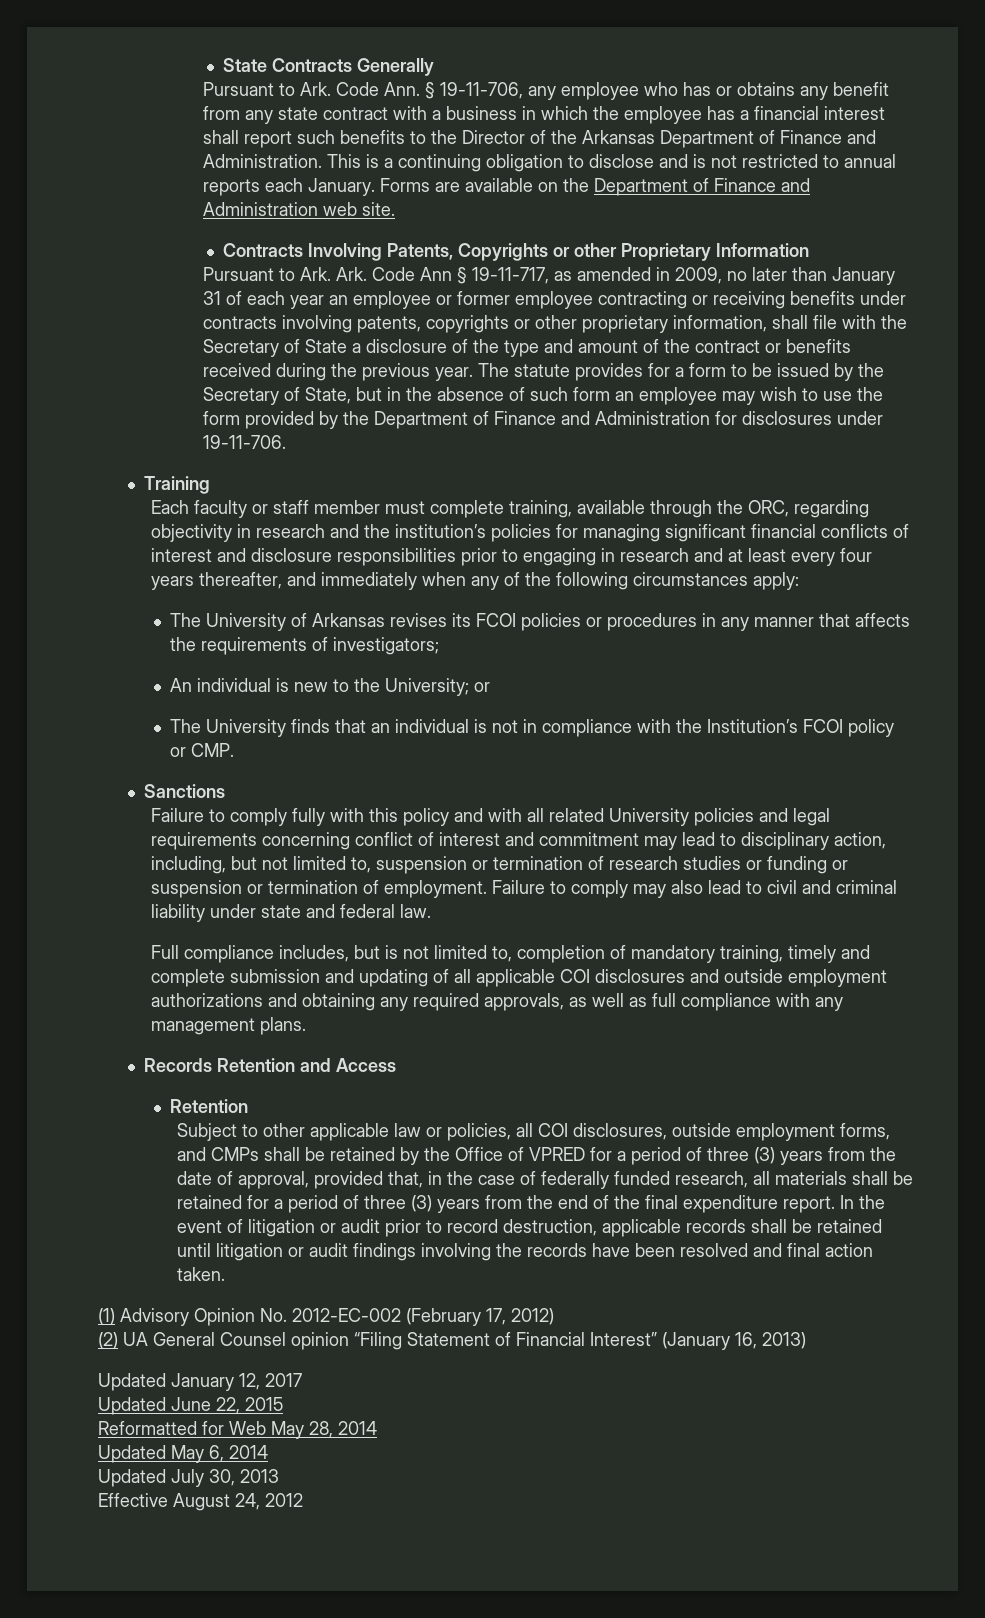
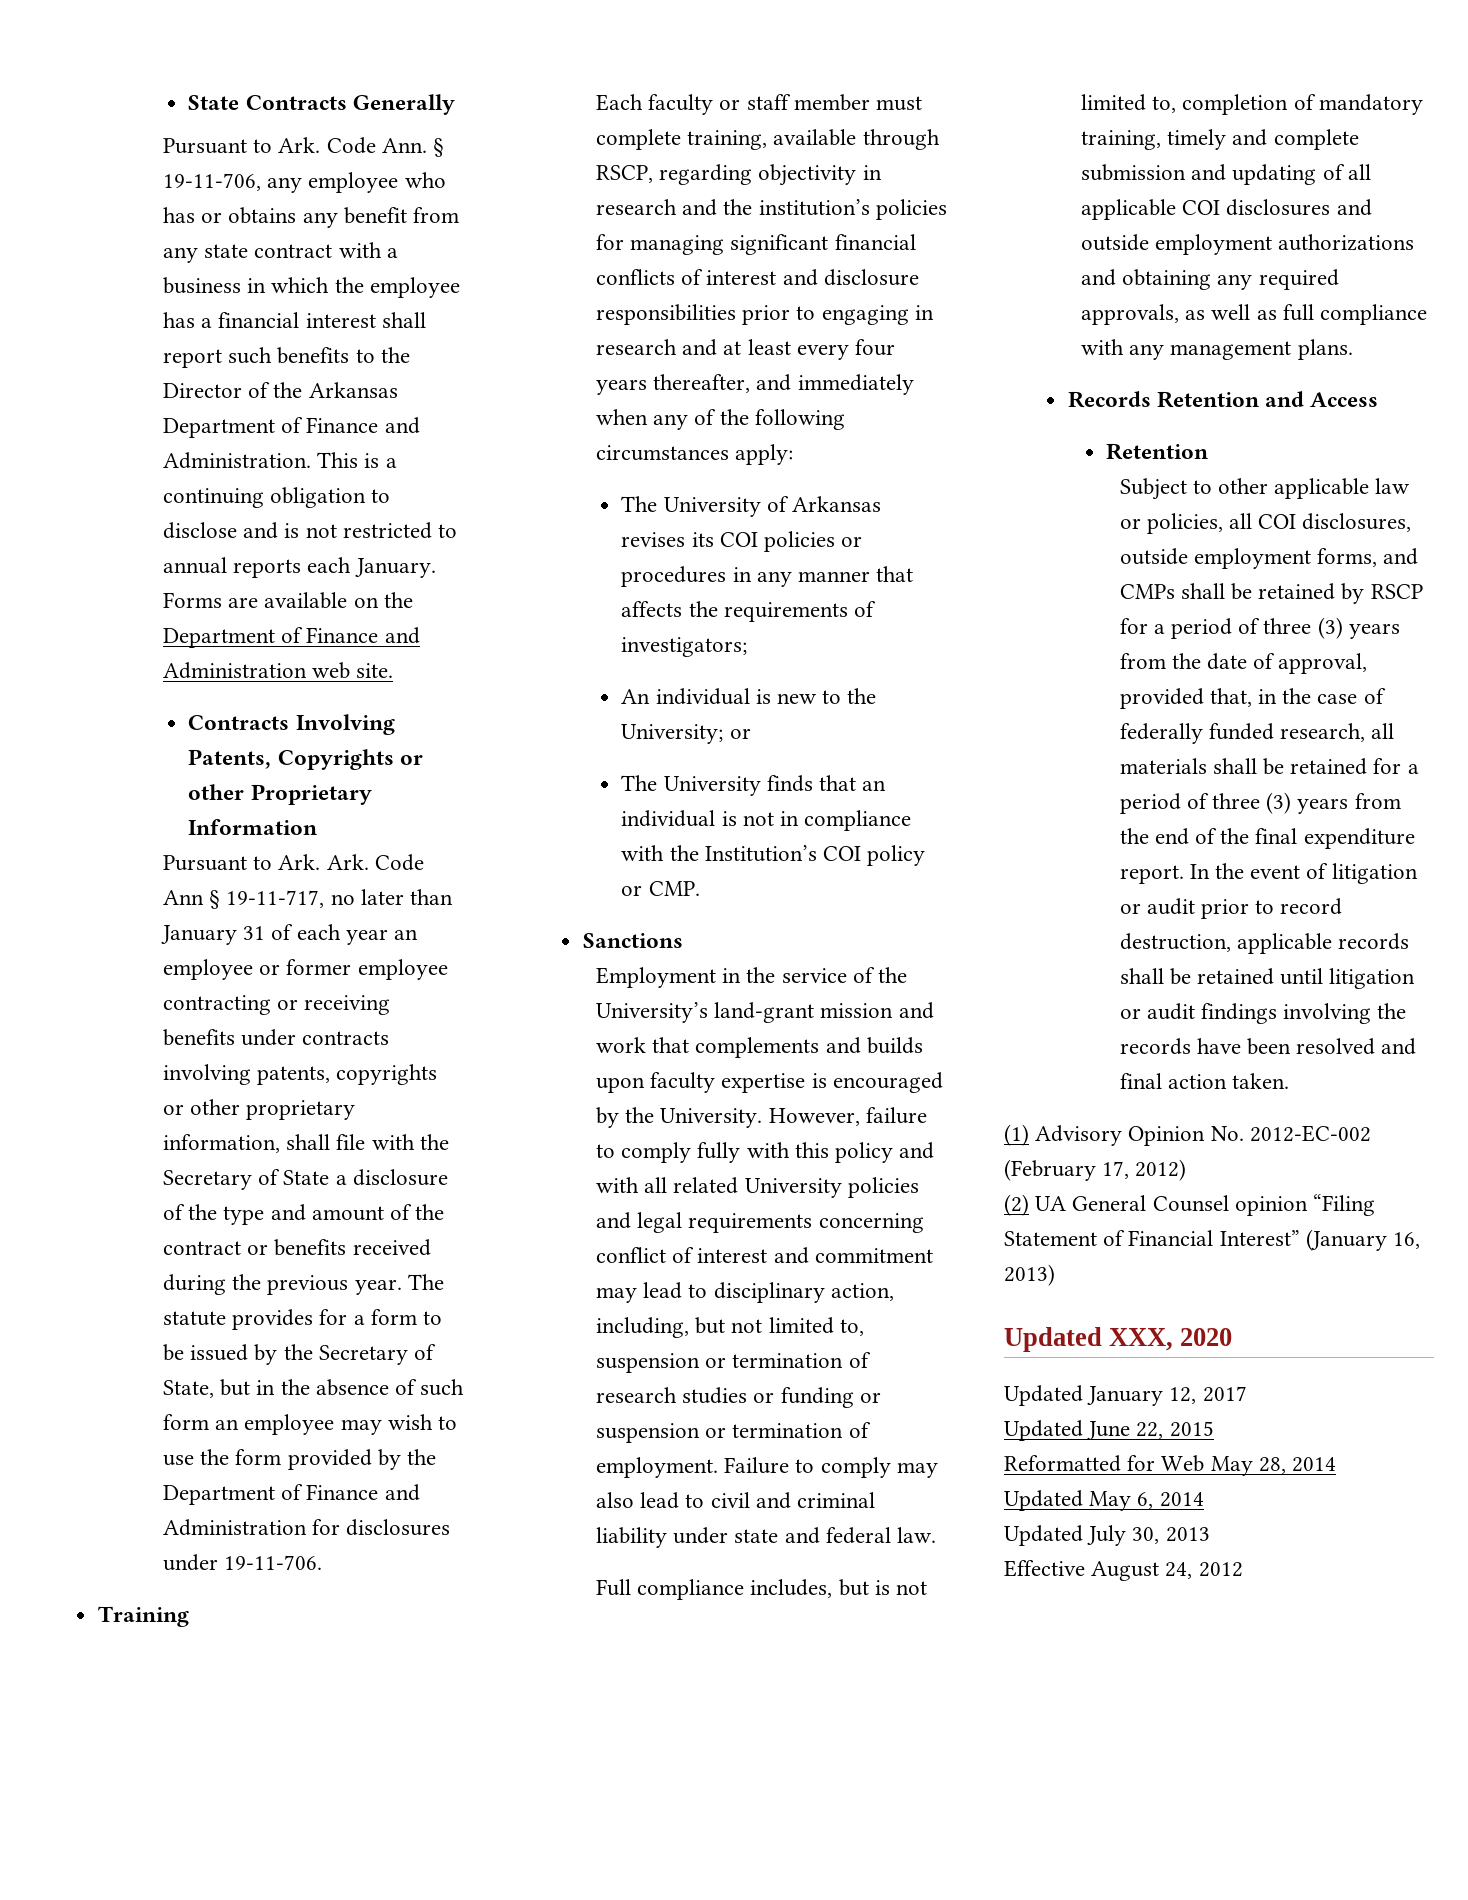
- Pursuant to Ark. Ark. Code Ann § 19-11-717, as amended in 2009, no later than January 31 of each year an employee or former employee contracting or receiving benefits under contracts involving patents, copyrights or other proprietary information, shall file with the Secretary of State a disclosure of the type and amount of the contract or benefits received during the previous year.
+ Pursuant to Ark. Ark. Code Ann § 19-11-717, no later than January 31 of each year an employee or former employee contracting or receiving benefits under contracts involving patents, copyrights or other proprietary information, shall file with the Secretary of State a disclosure of the type and amount of the contract or benefits received during the previous year.
- Each faculty or staff member must complete training, available through the ORC, regarding objectivity in research and the institution’s policies for managing significant financial conflicts of interest and disclosure responsibilities prior to engaging in research and at least every four years thereafter, and immediately when any of the following circumstances apply:
+ Each faculty or staff member must complete training, available through RSCP, regarding objectivity in research and the institution’s policies for managing significant financial conflicts of interest and disclosure responsibilities prior to engaging in research and at least every four years thereafter, and immediately when any of the following circumstances apply:
- The University of Arkansas revises its FCOI policies or procedures in any manner that affects the requirements of investigators;
+ The University of Arkansas revises its COI policies or procedures in any manner that affects the requirements of investigators;
- The University finds that an individual is not in compliance with the Institution’s FCOI policy or CMP.
+ The University finds that an individual is not in compliance with the Institution’s COI policy or CMP.
- Failure to comply fully with this policy and with all related University policies and legal requirements concerning conflict of interest and commitment may lead to disciplinary action, including, but not limited to, suspension or termination of research studies or funding or suspension or termination of employment.
+ Employment in the service of the University’s land-grant mission and work that complements and builds upon faculty expertise is encouraged by the University. However, failure to comply fully with this policy and with all related University policies and legal requirements concerning conflict of interest and commitment may lead to disciplinary action, including, but not limited to, suspension or termination of research studies or funding or suspension or termination of employment.
- Subject to other applicable law or policies, all COI disclosures, outside employment forms, and CMPs shall be retained by the Office of VPRED for a period of three (3) years from the date of approval, provided that, in the case of federally funded research, all materials shall be retained for a period of three (3) years from the end of the final expenditure report.
+ Subject to other applicable law or policies, all COI disclosures, outside employment forms, and CMPs shall be retained by RSCP for a period of three (3) years from the date of approval, provided that, in the case of federally funded research, all materials shall be retained for a period of three (3) years from the end of the final expenditure report.
+ Updated XXX, 2020

